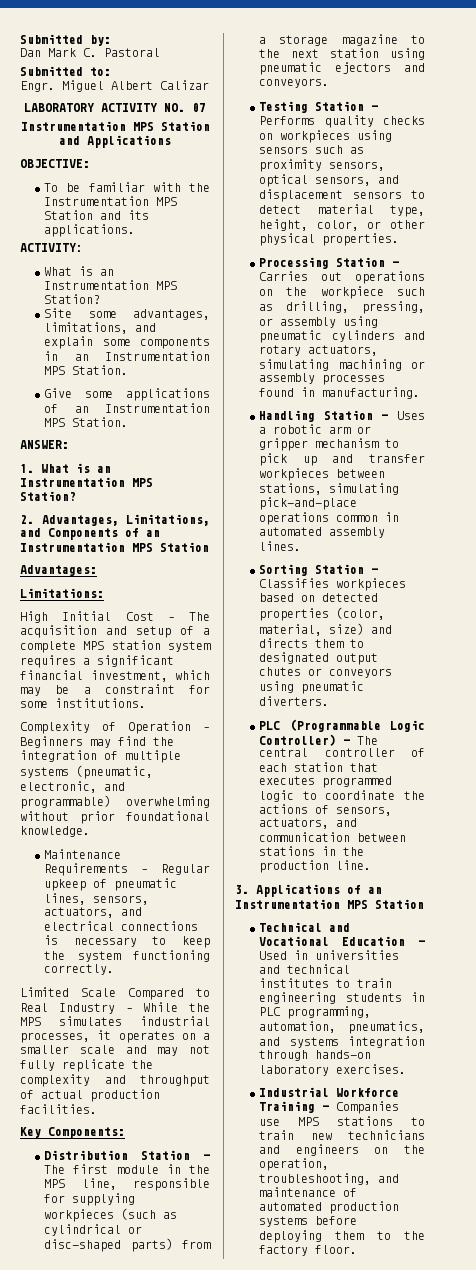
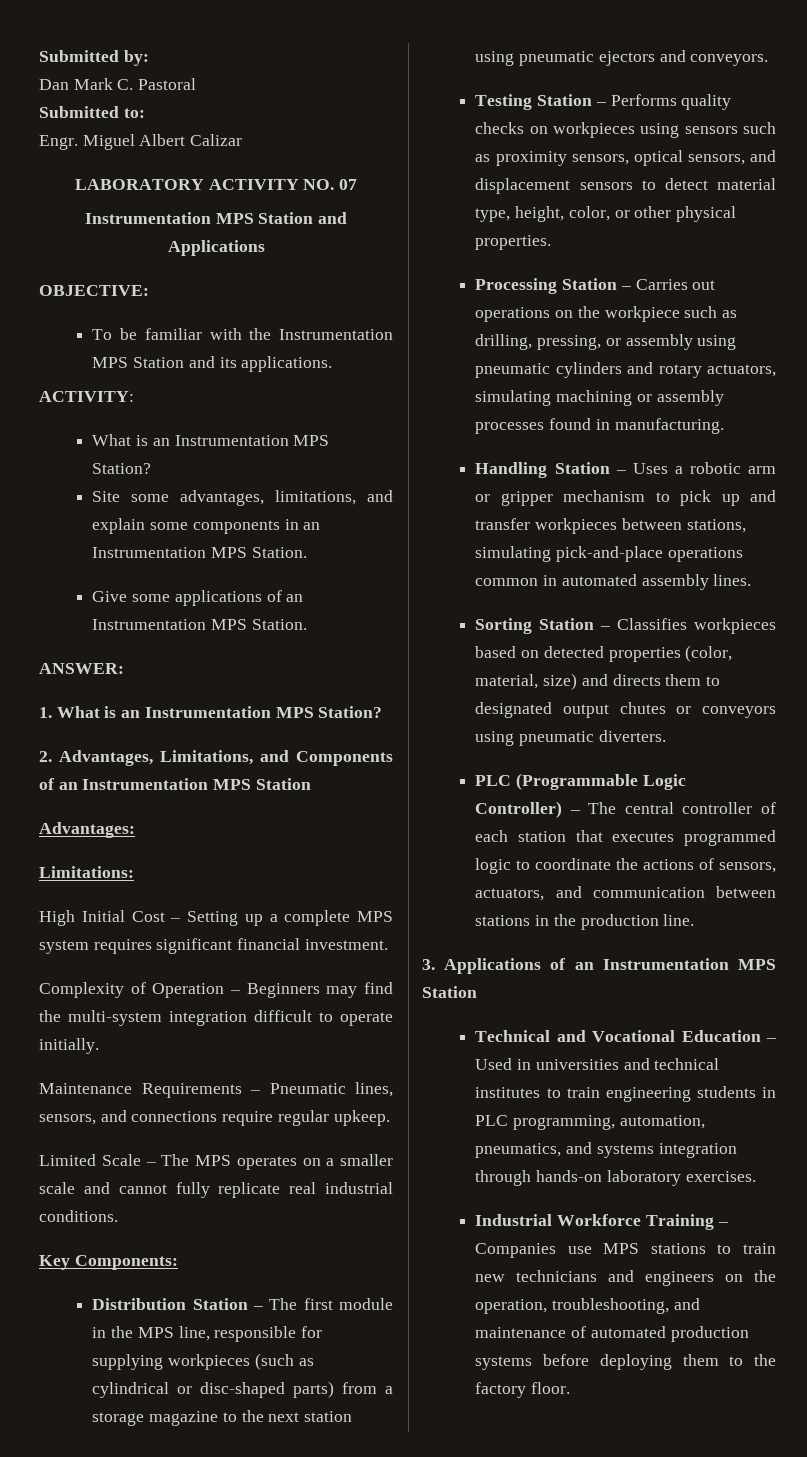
- High Initial Cost – The acquisition and setup of a complete MPS station system requires a significant financial investment, which may be a constraint for some institutions.
+ High Initial Cost – Setting up a complete MPS system requires significant financial investment.
- Complexity of Operation – Beginners may find the integration of multiple systems (pneumatic, electronic, and programmable) overwhelming without prior foundational knowledge.
- Maintenance Requirements – Regular upkeep of pneumatic lines, sensors, actuators, and electrical connections is necessary to keep the system functioning correctly.
- Limited Scale Compared to Real Industry – While the MPS simulates industrial processes, it operates on a smaller scale and may not fully replicate the complexity and throughput of actual production facilities.
+ Complexity of Operation – Beginners may find the multi-system integration difficult to operate initially.
+ Maintenance Requirements – Pneumatic lines, sensors, and connections require regular upkeep.
+ Limited Scale – The MPS operates on a smaller scale and cannot fully replicate real industrial conditions.

